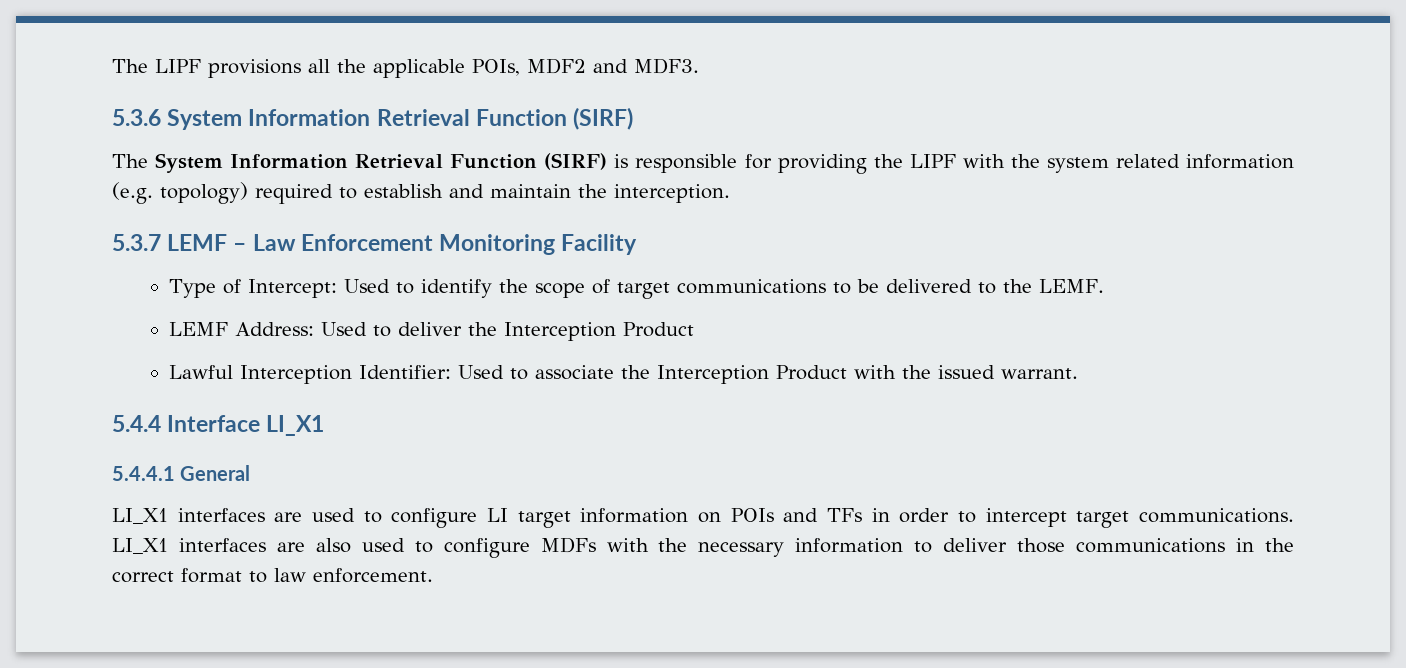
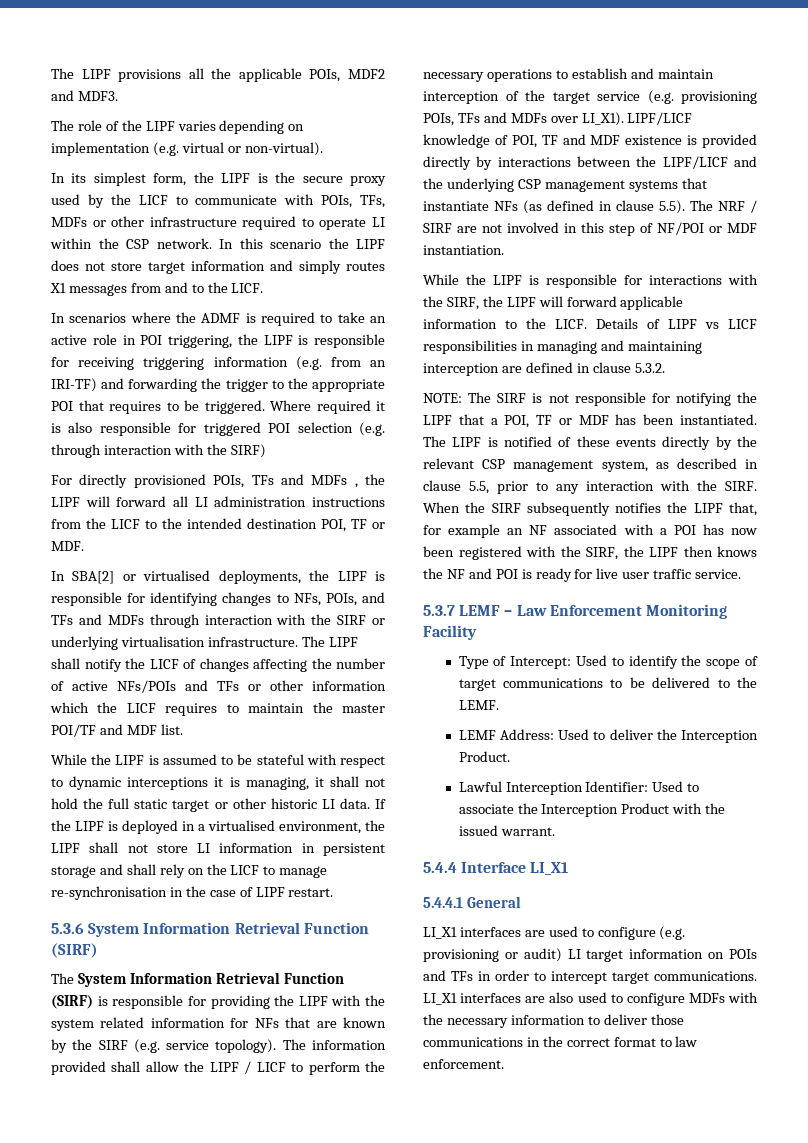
+ The role of the LIPF varies depending on implementation (e.g. virtual or non-virtual).
+ In its simplest form, the LIPF is the secure proxy used by the LICF to communicate with POIs, TFs, MDFs or other infrastructure required to operate LI within the CSP network. In this scenario the LIPF does not store target information and simply routes X1 messages from and to the LICF.
+ In scenarios where the ADMF is required to take an active role in POI triggering, the LIPF is responsible for receiving triggering information (e.g. from an IRI-TF) and forwarding the trigger to the appropriate POI that requires to be triggered. Where required it is also responsible for triggered POI selection (e.g. through interaction with the SIRF)
+ For directly provisioned POIs, TFs and MDFs , the LIPF will forward all LI administration instructions from the LICF to the intended destination POI, TF or MDF.
+ In SBA[2] or virtualised deployments, the LIPF is responsible for identifying changes to NFs, POIs, and TFs and MDFs through interaction with the SIRF or underlying virtualisation infrastructure. The LIPF shall notify the LICF of changes affecting the number of active NFs/POIs and TFs or other information which the LICF requires to maintain the master POI/TF and MDF list.
+ While the LIPF is assumed to be stateful with respect to dynamic interceptions it is managing, it shall not hold the full static target or other historic LI data. If the LIPF is deployed in a virtualised environment, the LIPF shall not store LI information in persistent storage and shall rely on the LICF to manage re-synchronisation in the case of LIPF restart.
- The System Information Retrieval Function (SIRF) is responsible for providing the LIPF with the system related information (e.g. topology) required to establish and maintain the interception.
+ The System Information Retrieval Function (SIRF) is responsible for providing the LIPF with the system related information for NFs that are known by the SIRF (e.g. service topology). The information provided shall allow the LIPF / LICF to perform the necessary operations to establish and maintain interception of the target service (e.g. provisioning POIs, TFs and MDFs over LI_X1). LIPF/LICF knowledge of POI, TF and MDF existence is provided directly by interactions between the LIPF/LICF and the underlying CSP management systems that instantiate NFs (as defined in clause 5.5). The NRF / SIRF are not involved in this step of NF/POI or MDF instantiation.
+ While the LIPF is responsible for interactions with the SIRF, the LIPF will forward applicable information to the LICF. Details of LIPF vs LICF responsibilities in managing and maintaining interception are defined in clause 5.3.2.
+ NOTE: The SIRF is not responsible for notifying the LIPF that a POI, TF or MDF has been instantiated. The LIPF is notified of these events directly by the relevant CSP management system, as described in clause 5.5, prior to any interaction with the SIRF. When the SIRF subsequently notifies the LIPF that, for example an NF associated with a POI has now been registered with the SIRF, the LIPF then knows the NF and POI is ready for live user traffic service.
- LEMF Address: Used to deliver the Interception Product
+ LEMF Address: Used to deliver the Interception Product.
- LI_X1 interfaces are used to configure LI target information on POIs and TFs in order to intercept target communications.
+ LI_X1 interfaces are used to configure (e.g. provisioning or audit) LI target information on POIs and TFs in order to intercept target communications.

